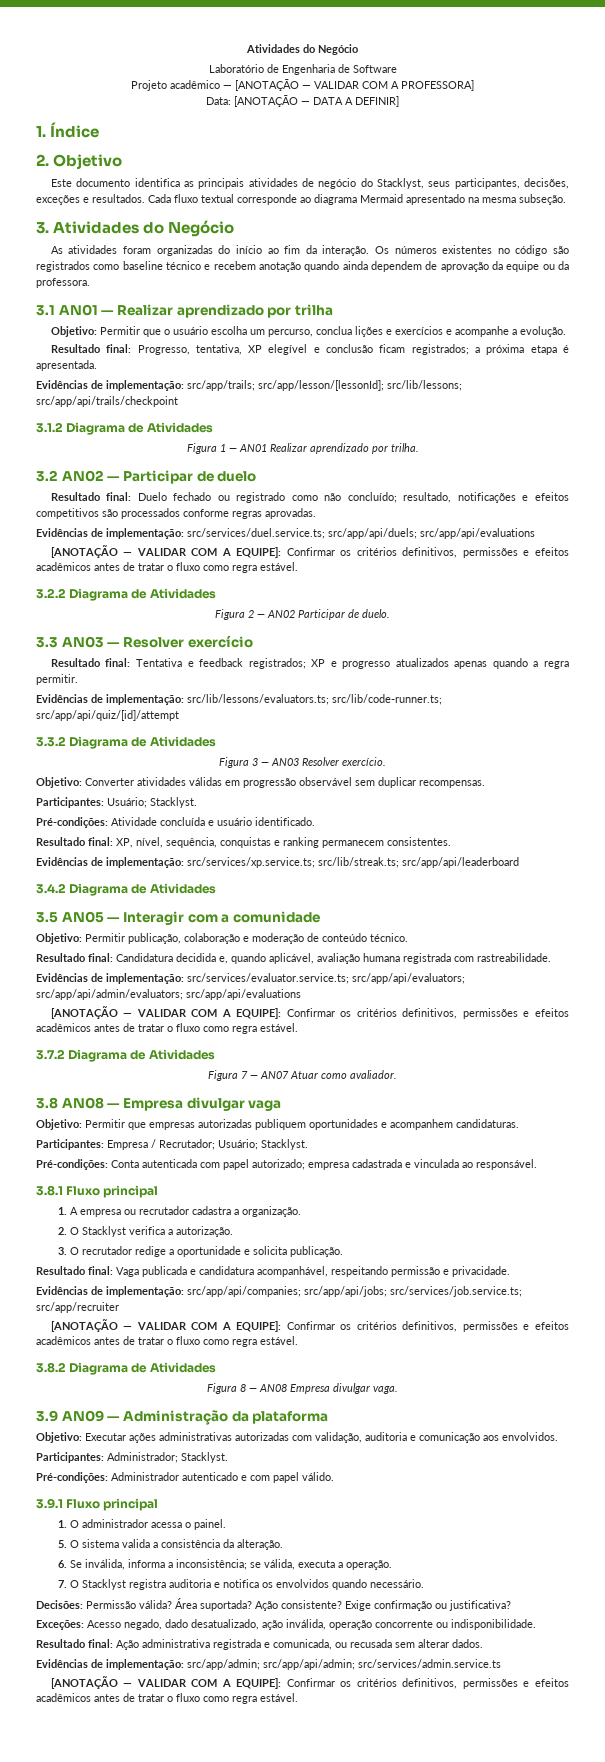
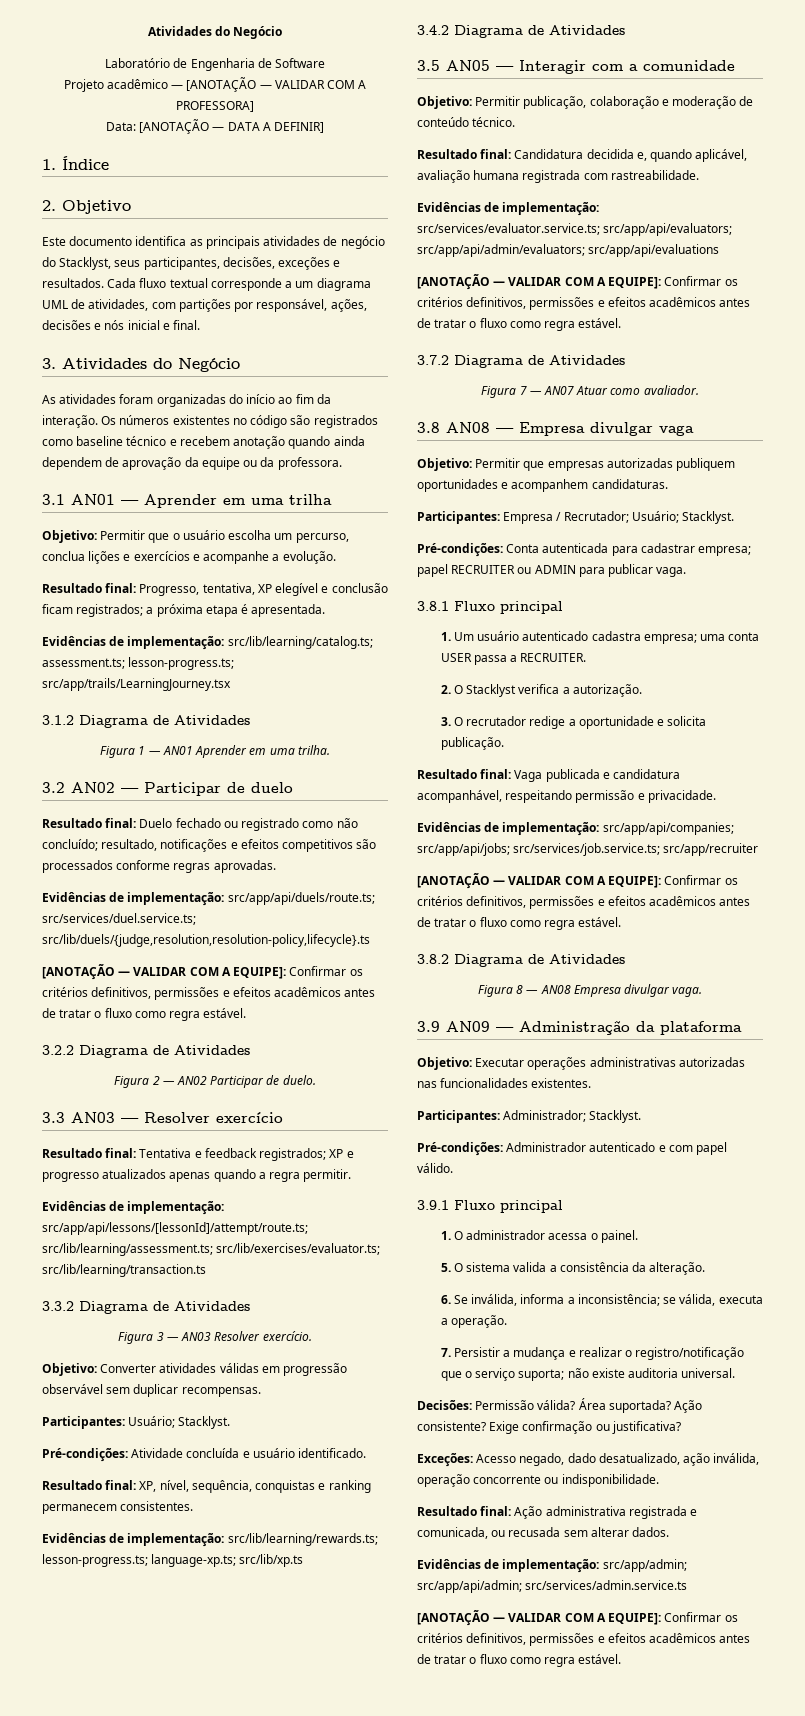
- Cada fluxo textual corresponde ao diagrama Mermaid apresentado na mesma subseção.
+ Cada fluxo textual corresponde a um diagrama UML de atividades, com partições por responsável, ações, decisões e nós inicial e final.
- 3.1 AN01 — Realizar aprendizado por trilha
+ 3.1 AN01 — Aprender em uma trilha
- Evidências de implementação: src/app/trails; src/app/lesson/[lessonId]; src/lib/lessons; src/app/api/trails/checkpoint
+ Evidências de implementação: src/lib/learning/catalog.ts; assessment.ts; lesson-progress.ts; src/app/trails/LearningJourney.tsx
- Figura 1 — AN01 Realizar aprendizado por trilha.
+ Figura 1 — AN01 Aprender em uma trilha.
- Evidências de implementação: src/services/duel.service.ts; src/app/api/duels; src/app/api/evaluations
+ Evidências de implementação: src/app/api/duels/route.ts; src/services/duel.service.ts; src/lib/duels/{judge,resolution,resolution-policy,lifecycle}.ts
- Evidências de implementação: src/lib/lessons/evaluators.ts; src/lib/code-runner.ts; src/app/api/quiz/[id]/attempt
+ Evidências de implementação: src/app/api/lessons/[lessonId]/attempt/route.ts; src/lib/learning/assessment.ts; src/lib/exercises/evaluator.ts; src/lib/learning/transaction.ts
- Evidências de implementação: src/services/xp.service.ts; src/lib/streak.ts; src/app/api/leaderboard
+ Evidências de implementação: src/lib/learning/rewards.ts; lesson-progress.ts; language-xp.ts; src/lib/xp.ts
- Pré-condições: Conta autenticada com papel autorizado; empresa cadastrada e vinculada ao responsável.
+ Pré-condições: Conta autenticada para cadastrar empresa; papel RECRUITER ou ADMIN para publicar vaga.
  3.8.1 Fluxo principal
- 1. A empresa ou recrutador cadastra a organização.
+ 1. Um usuário autenticado cadastra empresa; uma conta USER passa a RECRUITER.
- Objetivo: Executar ações administrativas autorizadas com validação, auditoria e comunicação aos envolvidos.
+ Objetivo: Executar operações administrativas autorizadas nas funcionalidades existentes.
- 7. O Stacklyst registra auditoria e notifica os envolvidos quando necessário.
+ 7. Persistir a mudança e realizar o registro/notificação que o serviço suporta; não existe auditoria universal.

